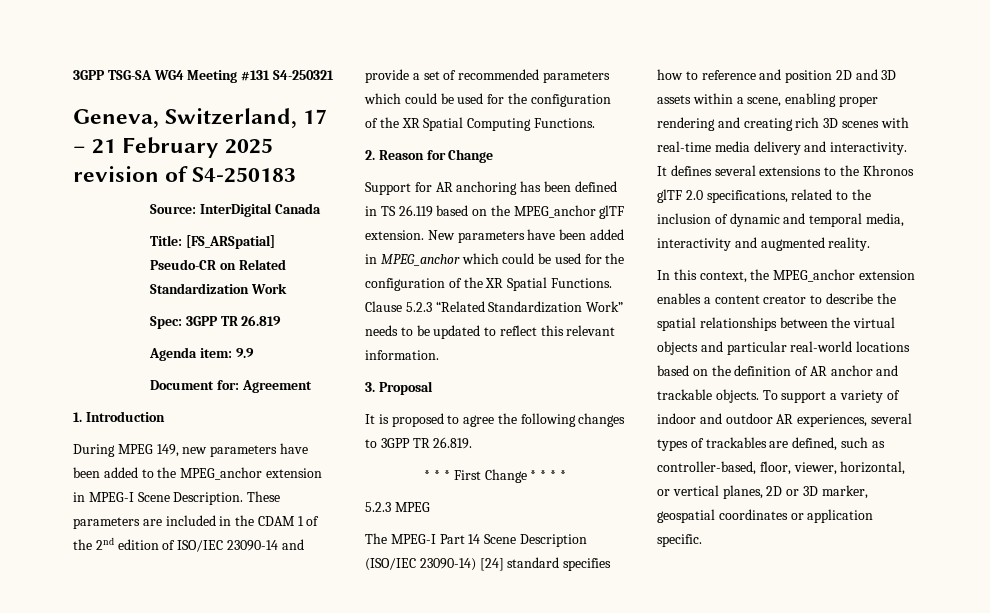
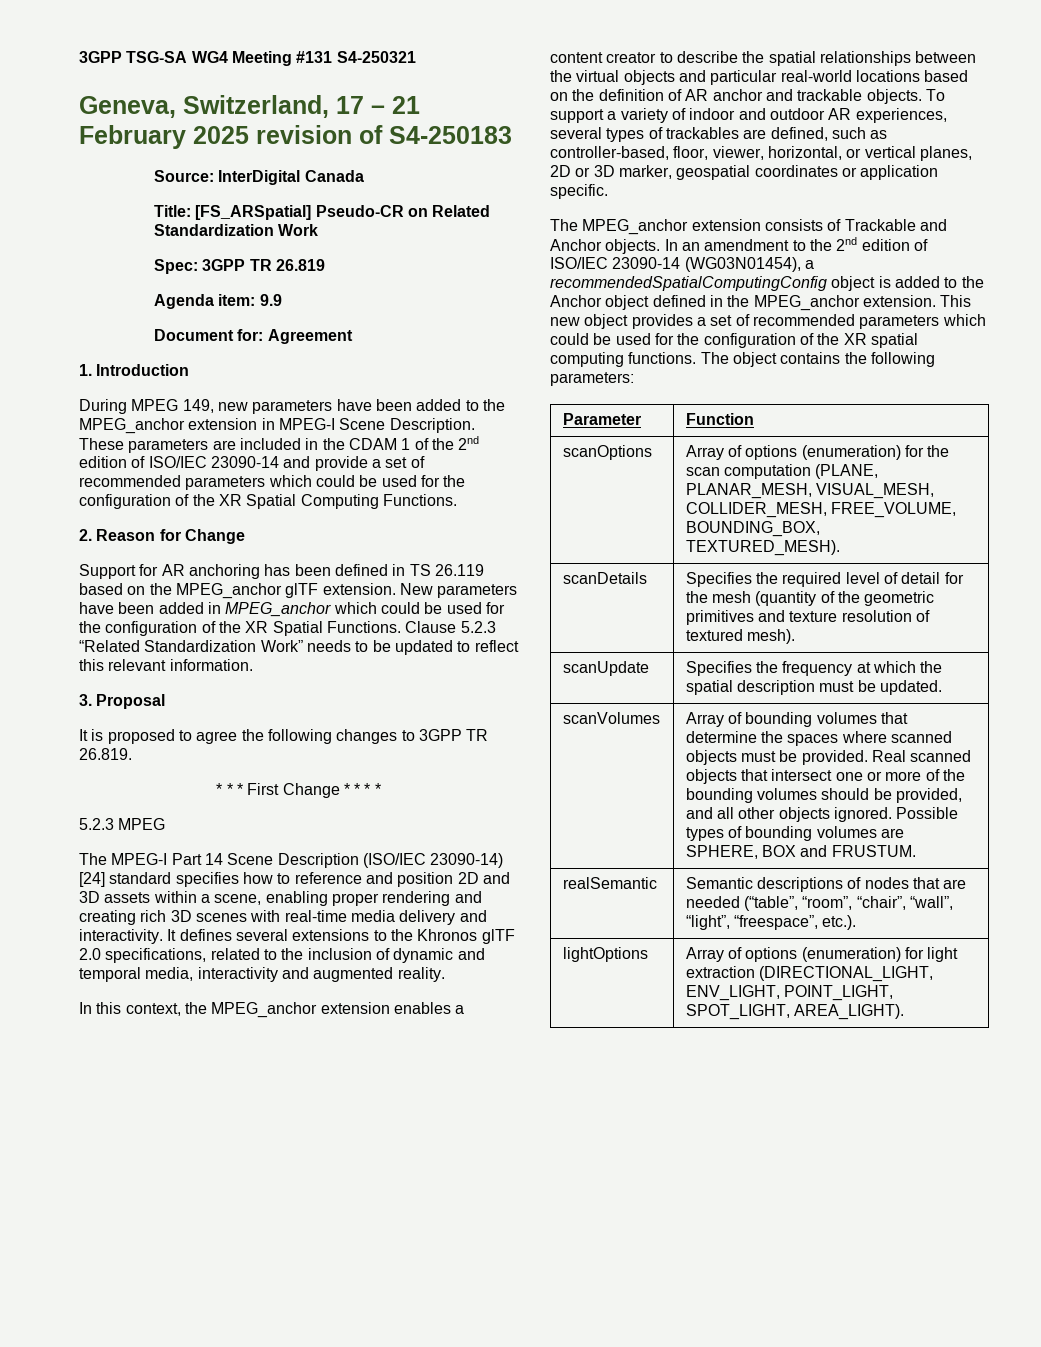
+ The MPEG_anchor extension consists of Trackable and Anchor objects. In an amendment to the 2nd edition of ISO/IEC 23090-14 (WG03N01454), a recommendedSpatialComputingConfig object is added to the Anchor object defined in the MPEG_anchor extension. This new object provides a set of recommended parameters which could be used for the configuration of the XR spatial computing functions. The object contains the following parameters:
+ Parameter | Function
+ scanOptions | Array of options (enumeration) for the scan computation (PLANE, PLANAR_MESH, VISUAL_MESH, COLLIDER_MESH, FREE_VOLUME, BOUNDING_BOX, TEXTURED_MESH).
+ scanDetails | Specifies the required level of detail for the mesh (quantity of the geometric primitives and texture resolution of textured mesh).
+ scanUpdate | Specifies the frequency at which the spatial description must be updated.
+ scanVolumes | Array of bounding volumes that determine the spaces where scanned objects must be provided. Real scanned objects that intersect one or more of the bounding volumes should be provided, and all other objects ignored. Possible types of bounding volumes are SPHERE, BOX and FRUSTUM.
+ realSemantic | Semantic descriptions of nodes that are needed (“table”, “room”, “chair”, “wall”, “light”, “freespace”, etc.).
+ lightOptions | Array of options (enumeration) for light extraction (DIRECTIONAL_LIGHT, ENV_LIGHT, POINT_LIGHT, SPOT_LIGHT, AREA_LIGHT).

